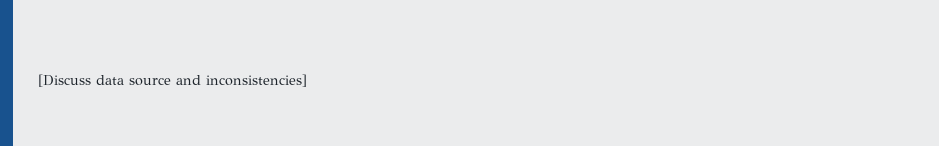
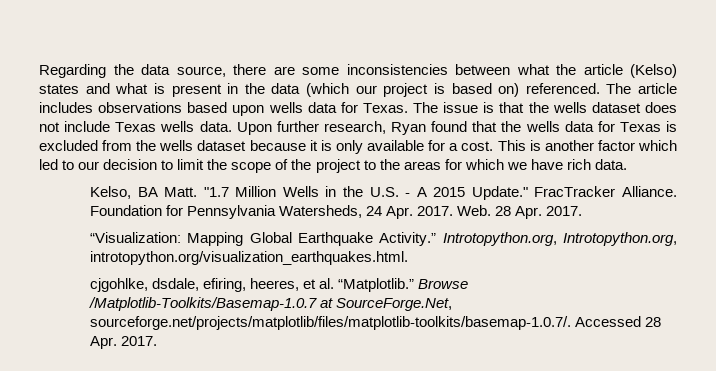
- [Discuss data source and inconsistencies]
+ Regarding the data source, there are some inconsistencies between what the article (Kelso) states and what is present in the data (which our project is based on) referenced. The article includes observations based upon wells data for Texas. The issue is that the wells dataset does not include Texas wells data. Upon further research, Ryan found that the wells data for Texas is excluded from the wells dataset because it is only available for a cost. This is another factor which led to our decision to limit the scope of the project to the areas for which we have rich data.
+ Kelso, BA Matt. "1.7 Million Wells in the U.S. - A 2015 Update." FracTracker Alliance. Foundation for Pennsylvania Watersheds, 24 Apr. 2017. Web. 28 Apr. 2017.
+ “Visualization: Mapping Global Earthquake Activity.” Introtopython.org, Introtopython.org, introtopython.org/visualization_earthquakes.html.
+ cjgohlke, dsdale, efiring, heeres, et al. “Matplotlib.” Browse /Matplotlib-Toolkits/Basemap-1.0.7 at SourceForge.Net, sourceforge.net/projects/matplotlib/files/matplotlib-toolkits/basemap-1.0.7/. Accessed 28 Apr. 2017.

